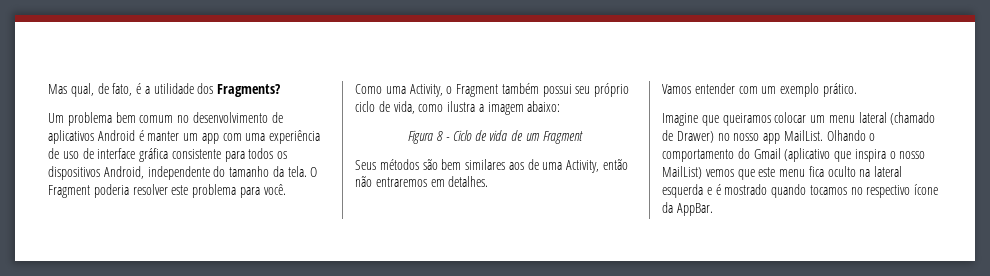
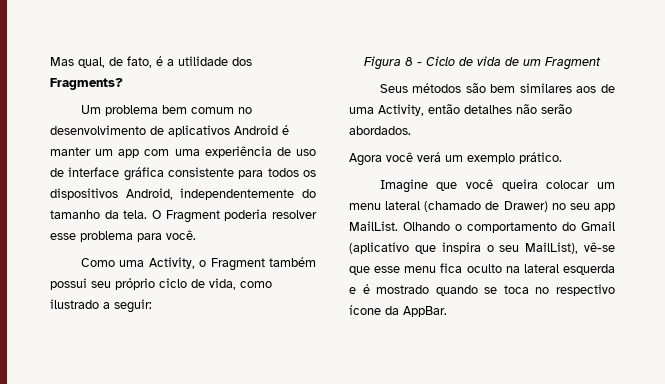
- Um problema bem comum no desenvolvimento de aplicativos Android é manter um app com uma experiência de uso de interface gráfica consistente para todos os dispositivos Android, independente do tamanho da tela.
+ Um problema bem comum no desenvolvimento de aplicativos Android é manter um app com uma experiência de uso de interface gráfica consistente para todos os dispositivos Android, independentemente do tamanho da tela.
- O Fragment poderia resolver este problema para você.
+ O Fragment poderia resolver esse problema para você.
- Como uma Activity, o Fragment também possui seu próprio ciclo de vida, como ilustra a imagem abaixo:
+ Como uma Activity, o Fragment também possui seu próprio ciclo de vida, como ilustrado a seguir:
- Seus métodos são bem similares aos de uma Activity, então não entraremos em detalhes.
- Vamos entender com um exemplo prático.
+ Seus métodos são bem similares aos de uma Activity, então detalhes não serão abordados.
+ Agora você verá um exemplo prático.
- Imagine que queiramos colocar um menu lateral (chamado de Drawer) no nosso app MailList.
+ Imagine que você queira colocar um menu lateral (chamado de Drawer) no seu app MailList.
- Olhando o comportamento do Gmail (aplicativo que inspira o nosso MailList) vemos que este menu fica oculto na lateral esquerda e é mostrado quando tocamos no respectivo ícone da AppBar.
+ Olhando o comportamento do Gmail (aplicativo que inspira o seu MailList), vê-se que esse menu fica oculto na lateral esquerda e é mostrado quando se toca no respectivo ícone da AppBar.

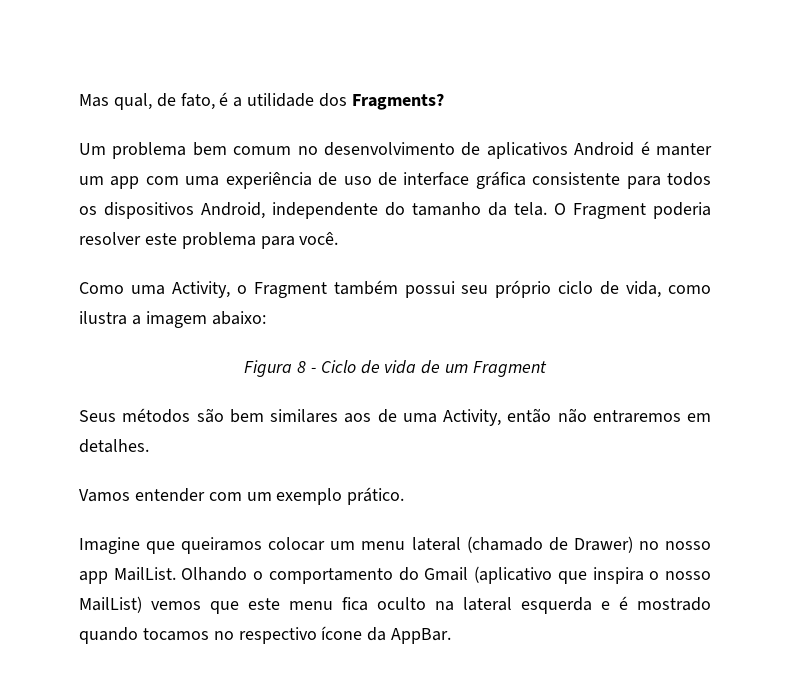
- Um problema bem comum no desenvolvimento de aplicativos Android é manter um app com uma experiência de uso de interface gráfica consistente para todos os dispositivos Android, independentemente do tamanho da tela.
+ Um problema bem comum no desenvolvimento de aplicativos Android é manter um app com uma experiência de uso de interface gráfica consistente para todos os dispositivos Android, independente do tamanho da tela.
- O Fragment poderia resolver esse problema para você.
+ O Fragment poderia resolver este problema para você.
- Como uma Activity, o Fragment também possui seu próprio ciclo de vida, como ilustrado a seguir:
+ Como uma Activity, o Fragment também possui seu próprio ciclo de vida, como ilustra a imagem abaixo:
- Seus métodos são bem similares aos de uma Activity, então detalhes não serão abordados.
- Agora você verá um exemplo prático.
+ Seus métodos são bem similares aos de uma Activity, então não entraremos em detalhes.
+ Vamos entender com um exemplo prático.
- Imagine que você queira colocar um menu lateral (chamado de Drawer) no seu app MailList.
+ Imagine que queiramos colocar um menu lateral (chamado de Drawer) no nosso app MailList.
- Olhando o comportamento do Gmail (aplicativo que inspira o seu MailList), vê-se que esse menu fica oculto na lateral esquerda e é mostrado quando se toca no respectivo ícone da AppBar.
+ Olhando o comportamento do Gmail (aplicativo que inspira o nosso MailList) vemos que este menu fica oculto na lateral esquerda e é mostrado quando tocamos no respectivo ícone da AppBar.

